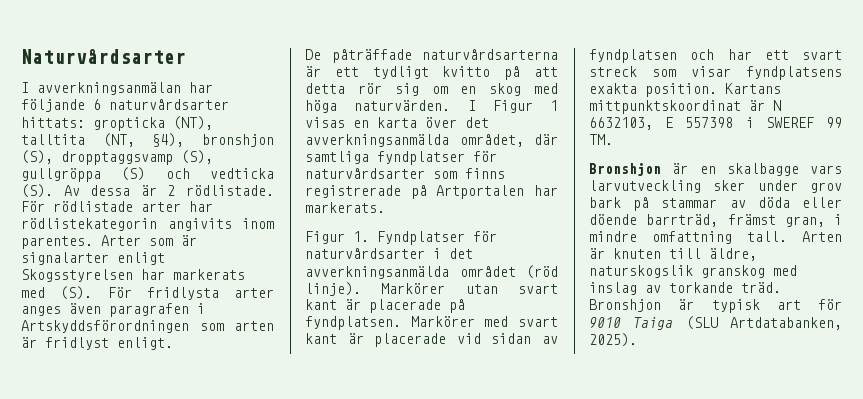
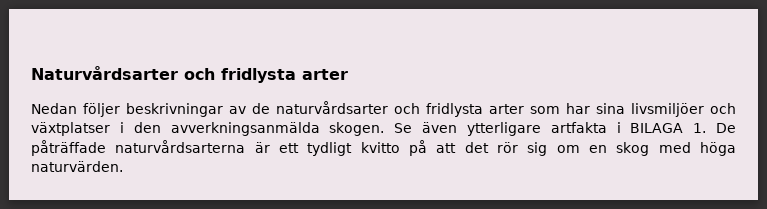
- Naturvårdsarter
- I avverkningsanmälan har följande 6 naturvårdsarter hittats: gropticka (NT), talltita (NT, §4), bronshjon (S), dropptaggsvamp (S), gullgröppa (S) och vedticka (S). Av dessa är 2 rödlistade. För rödlistade arter har rödlistekategorin angivits inom parentes. Arter som är signalarter enligt Skogsstyrelsen har markerats med (S). För fridlysta arter anges även paragrafen i Artskyddsförordningen som arten är fridlyst enligt.
- De påträffade naturvårdsarterna är ett tydligt kvitto på att detta rör sig om en skog med höga naturvärden. I Figur 1 visas en karta över det avverkningsanmälda området, där samtliga fyndplatser för naturvårdsarter som finns registrerade på Artportalen har markerats.
- Figur 1. Fyndplatser för naturvårdsarter i det avverkningsanmälda området (röd linje). Markörer utan svart kant är placerade på fyndplatsen. Markörer med svart kant är placerade vid sidan av fyndplatsen och har ett svart streck som visar fyndplatsens exakta position. Kartans mittpunktskoordinat är N 6632103, E 557398 i SWEREF 99 TM.
- Bronshjon är en skalbagge vars larvutveckling sker under grov bark på stammar av döda eller döende barrträd, främst gran, i mindre omfattning tall. Arten är knuten till äldre, naturskogslik granskog med inslag av torkande träd. Bronshjon är typisk art för 9010 Taiga (SLU Artdatabanken, 2025).
+ Naturvårdsarter och fridlysta arter
+ Nedan följer beskrivningar av de naturvårdsarter och fridlysta arter som har sina livsmiljöer och växtplatser i den avverkningsanmälda skogen. Se även ytterligare artfakta i BILAGA 1. De påträffade naturvårdsarterna är ett tydligt kvitto på att det rör sig om en skog med höga naturvärden.

